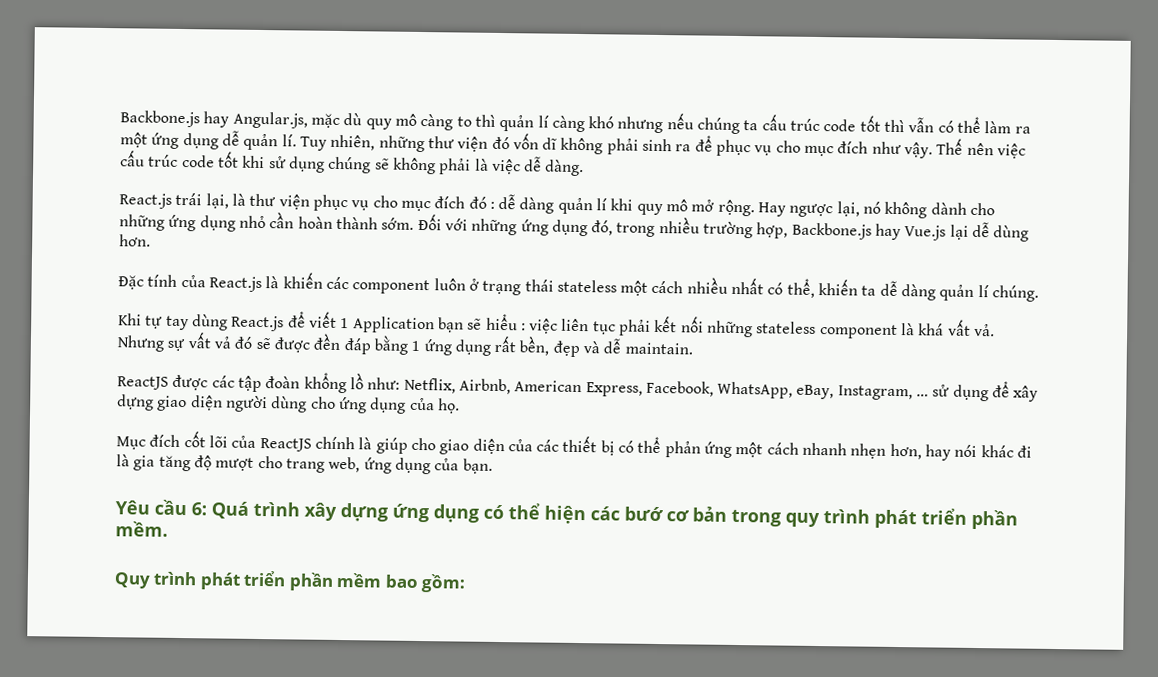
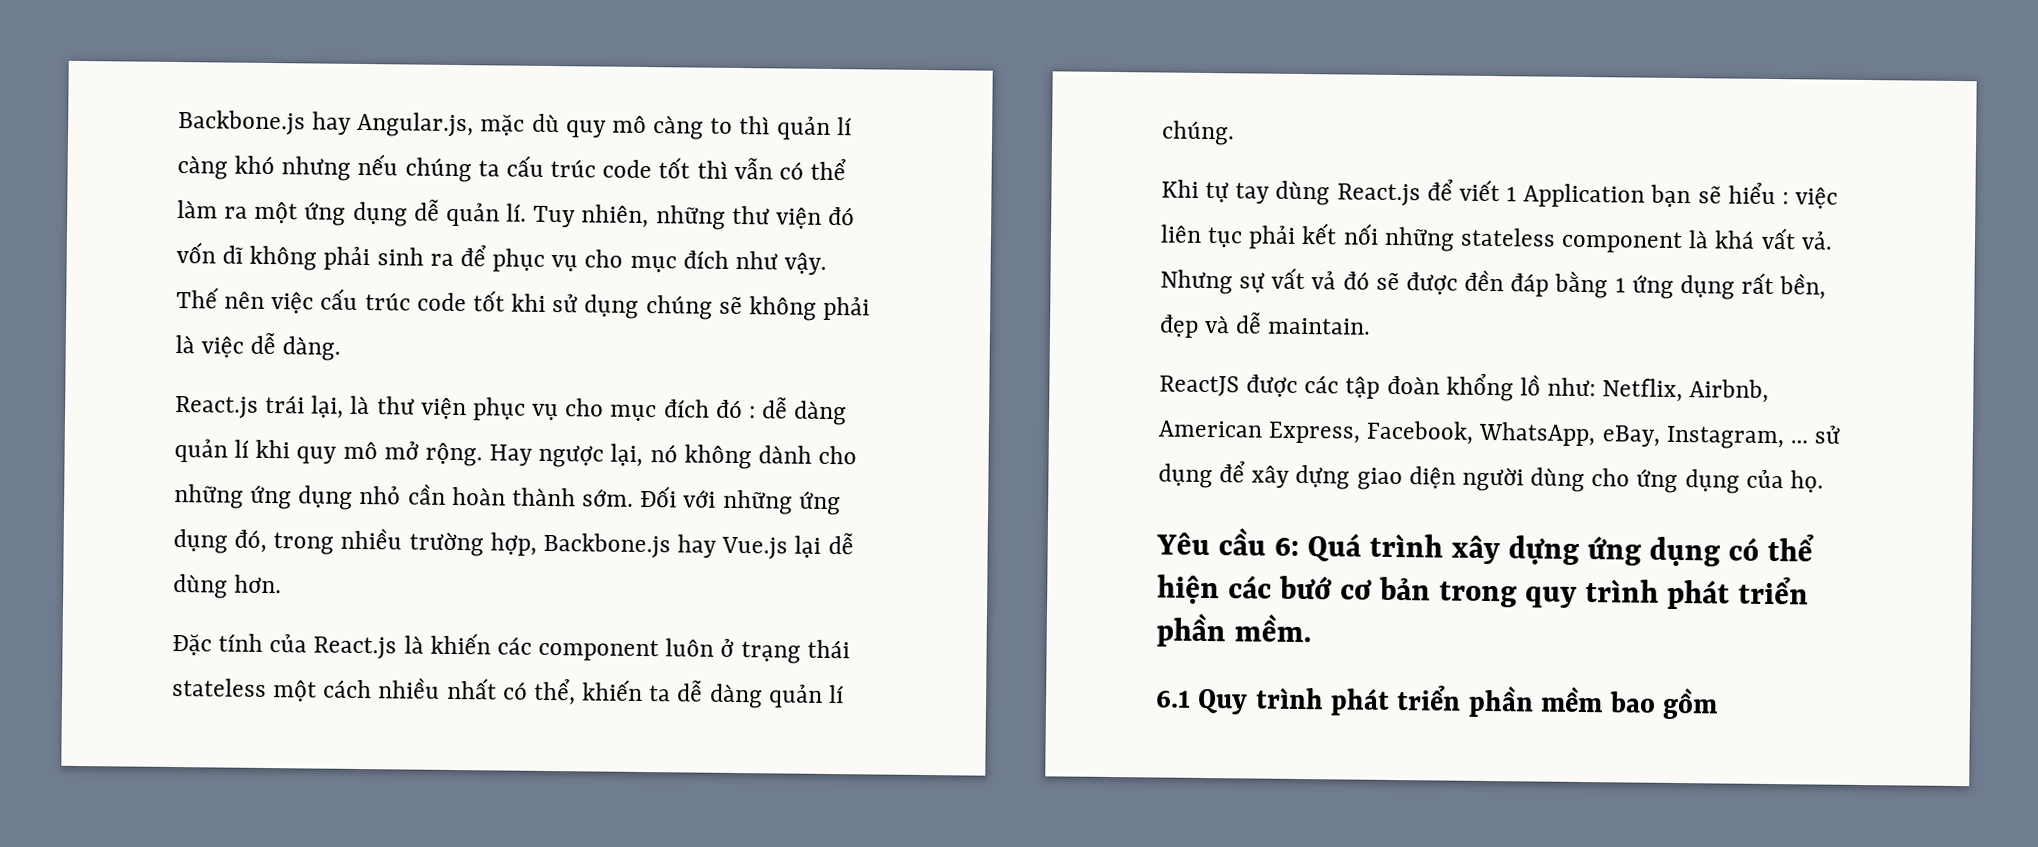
- Mục đích cốt lõi của ReactJS chính là giúp cho giao diện của các thiết bị có thể phản ứng một cách nhanh nhẹn hơn, hay nói khác đi là gia tăng độ mượt cho trang web, ứng dụng của bạn.
- Quy trình phát triển phần mềm bao gồm:
+ 6.1 Quy trình phát triển phần mềm bao gồm

